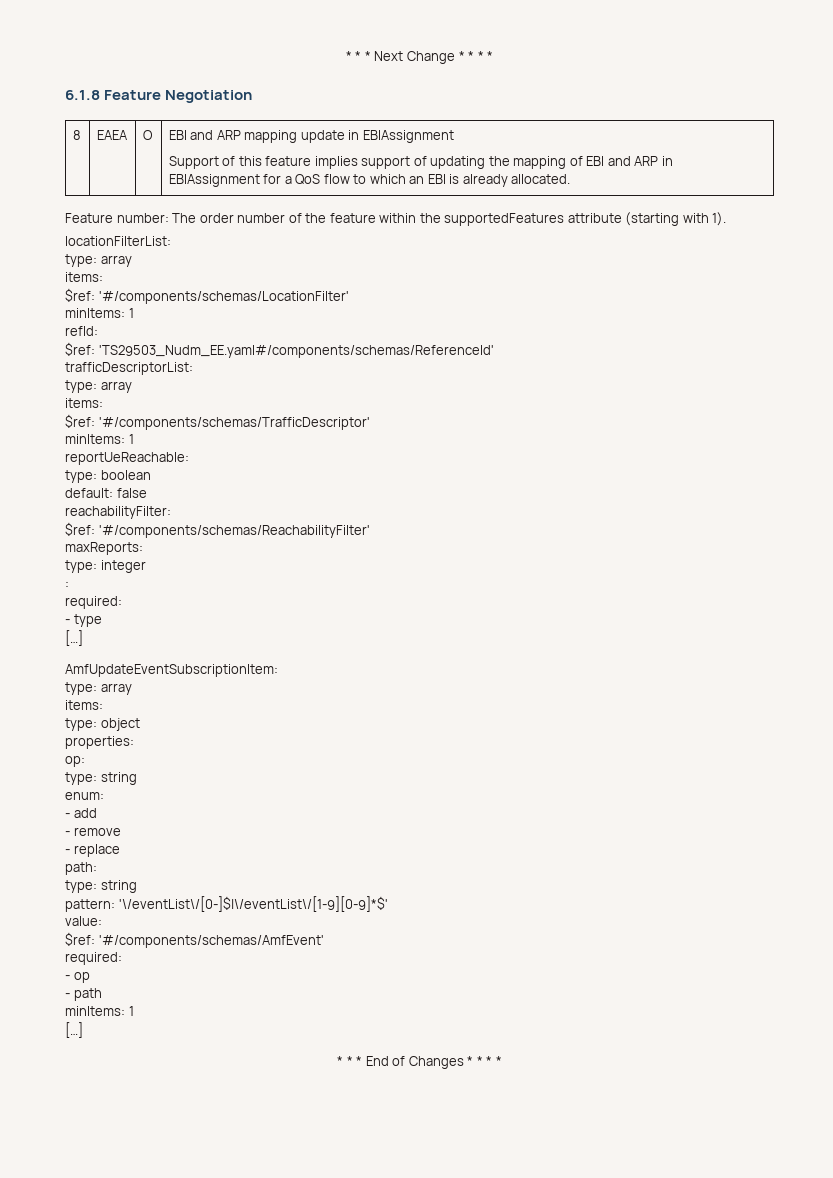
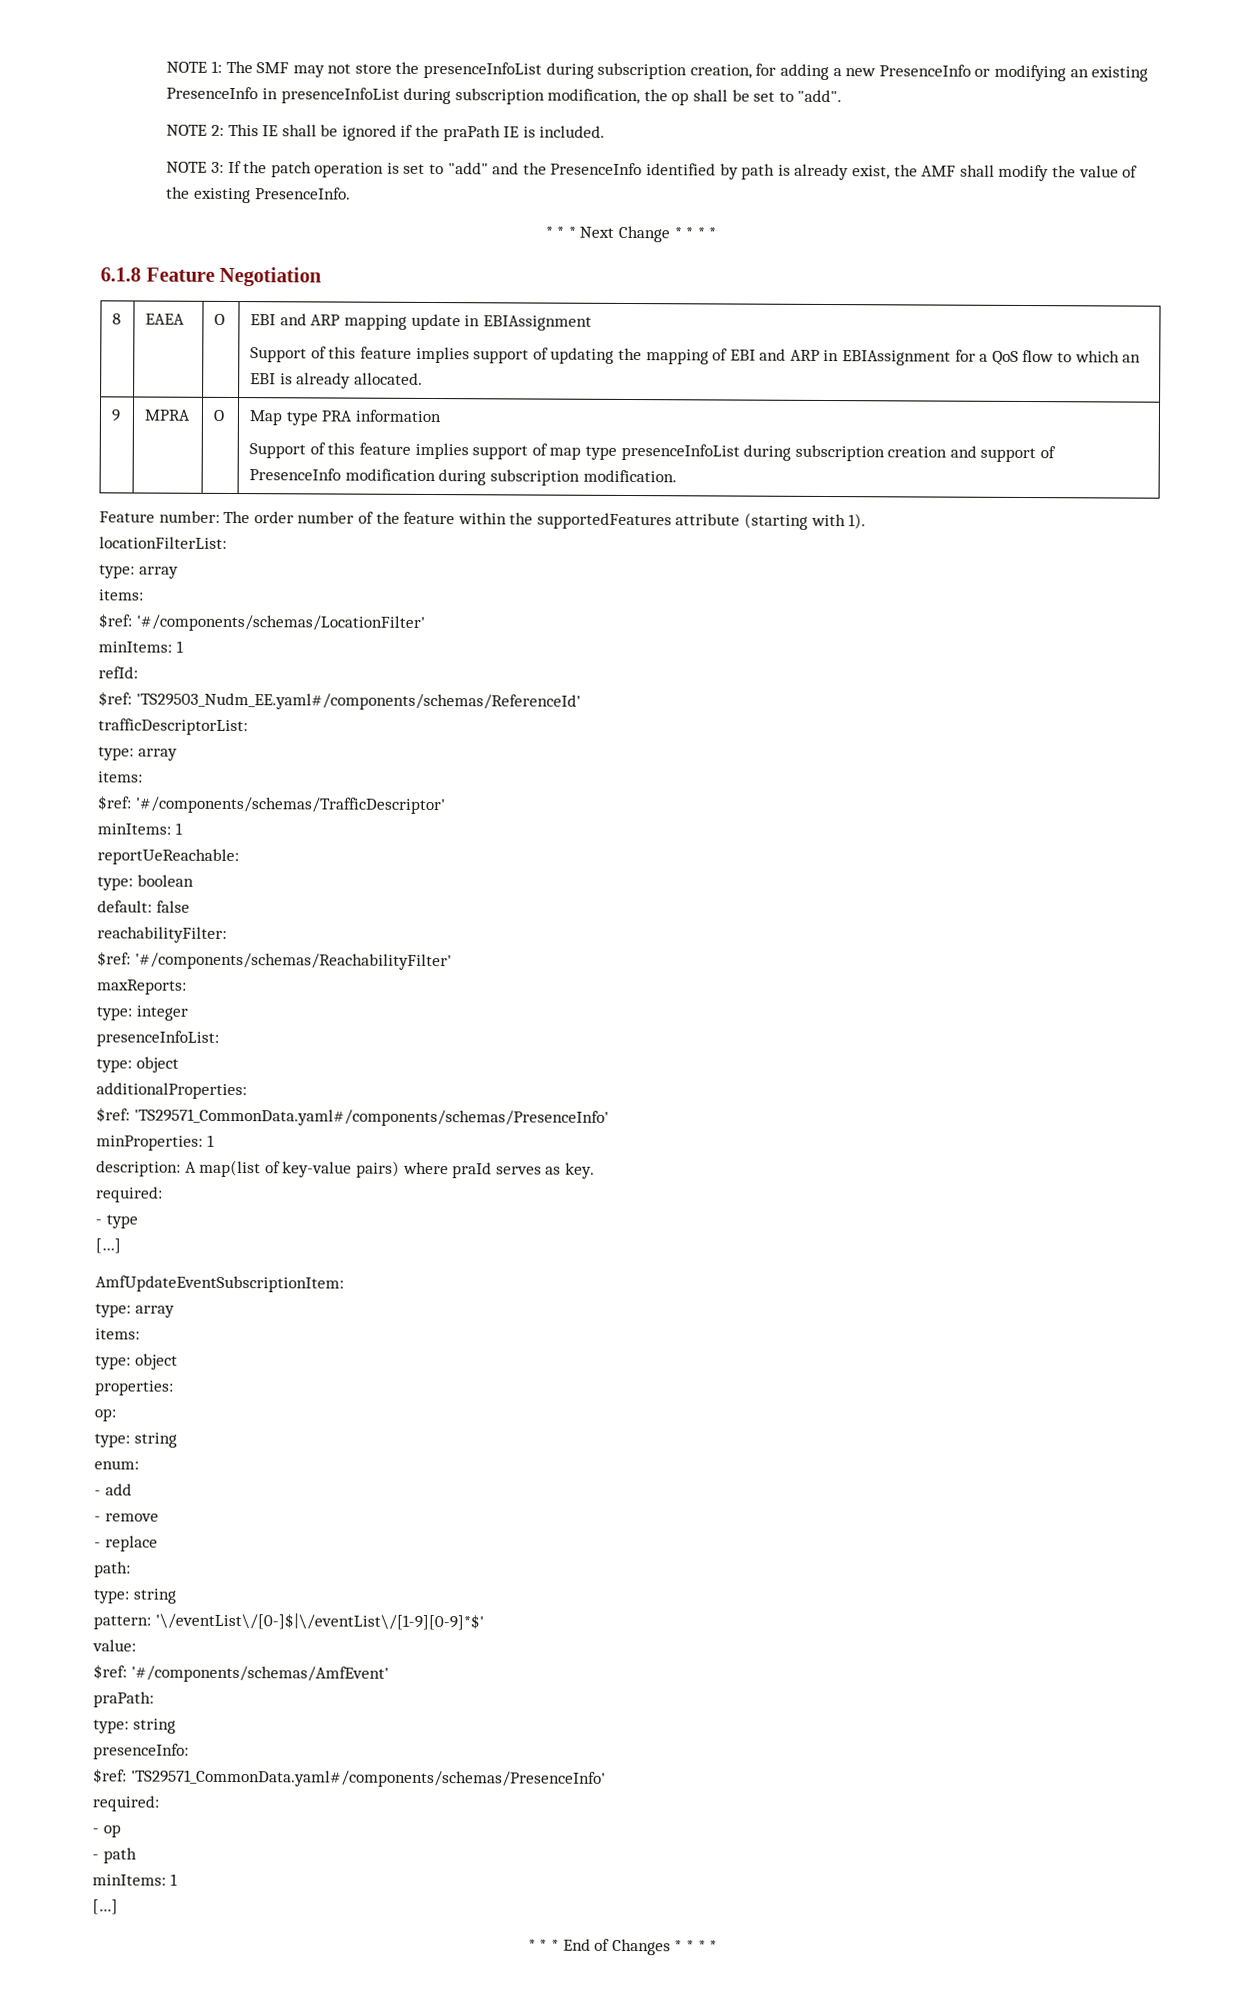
+ NOTE 1: The SMF may not store the presenceInfoList during subscription creation, for adding a new PresenceInfo or modifying an existing PresenceInfo in presenceInfoList during subscription modification, the op shall be set to "add".
+ NOTE 2: This IE shall be ignored if the praPath IE is included.
+ NOTE 3: If the patch operation is set to "add" and the PresenceInfo identified by path is already exist, the AMF shall modify the value of the existing PresenceInfo.
+ 9 | MPRA | O | Map type PRA information
+ Support of this feature implies support of map type presenceInfoList during subscription creation and support of PresenceInfo modification during subscription modification.
- :
+ presenceInfoList:
+ type: object
+ additionalProperties:
+ $ref: 'TS29571_CommonData.yaml#/components/schemas/PresenceInfo'
+ minProperties: 1
+ description: A map(list of key-value pairs) where praId serves as key.
+ praPath:
+ type: string
+ presenceInfo:
+ $ref: 'TS29571_CommonData.yaml#/components/schemas/PresenceInfo'

